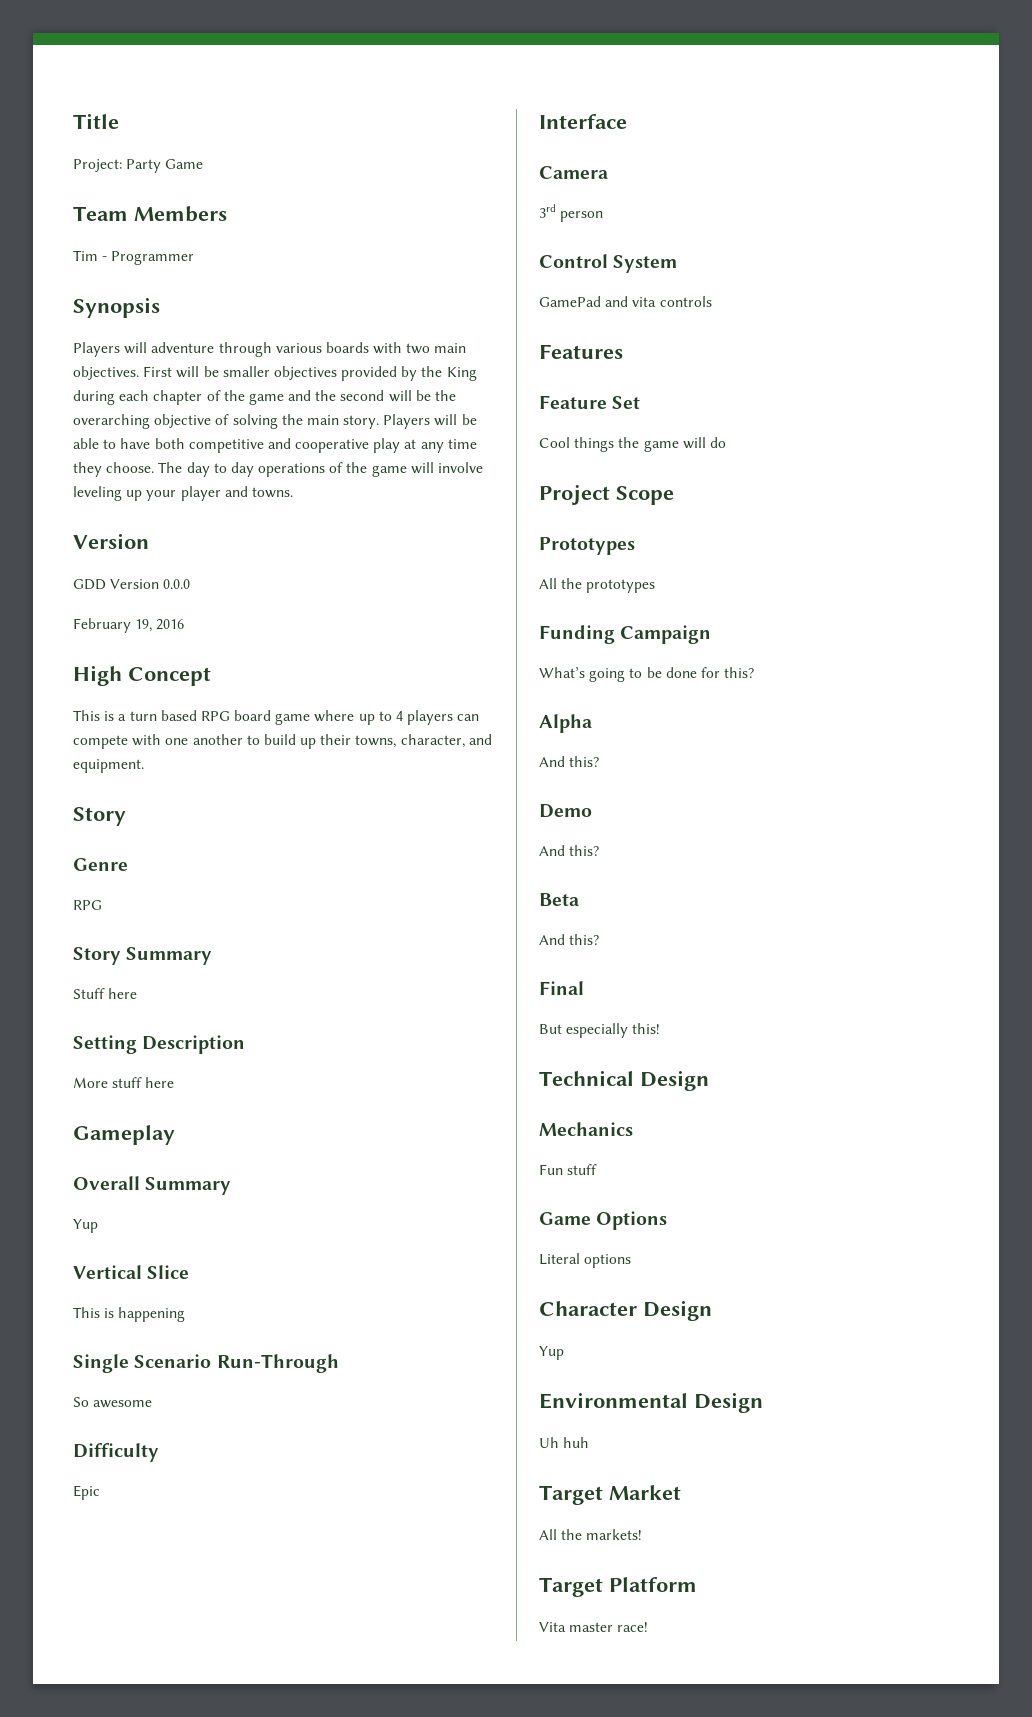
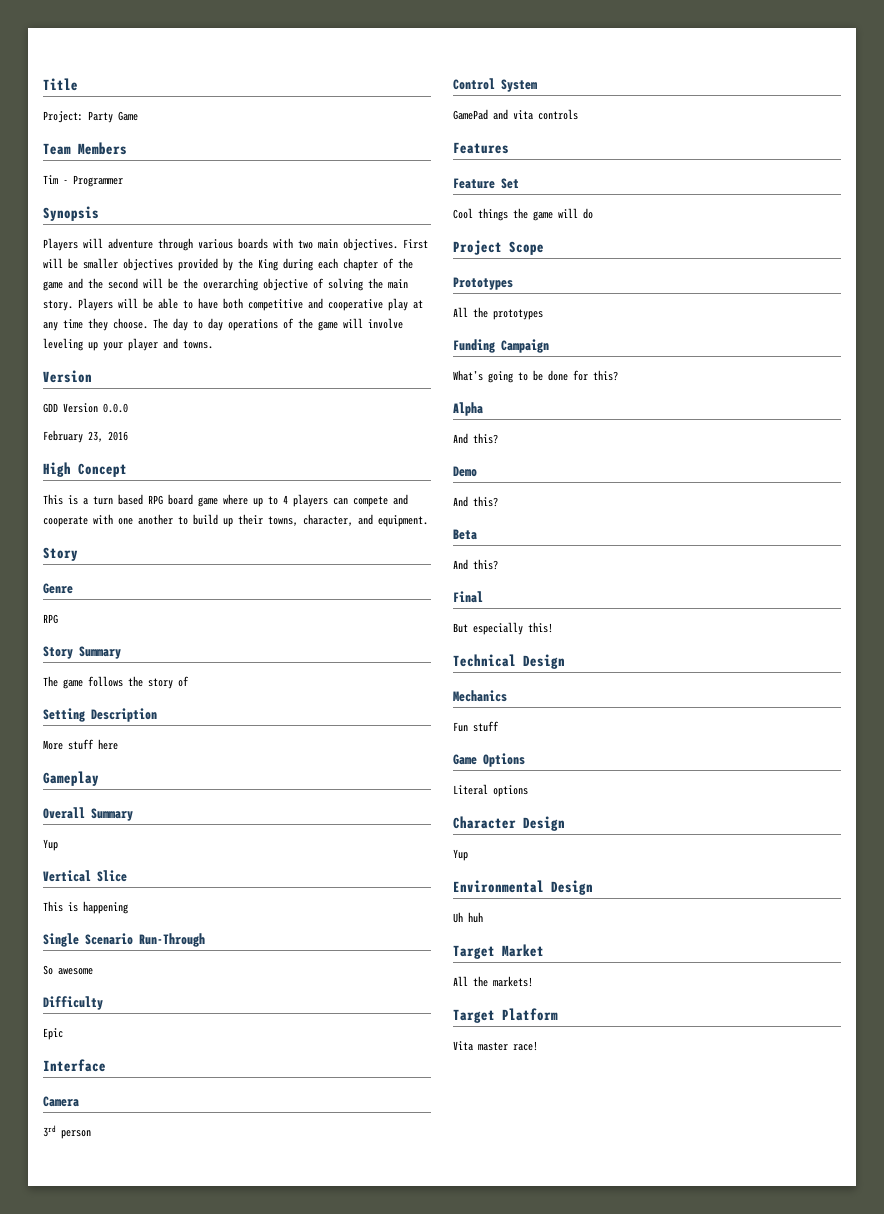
- February 19, 2016
+ February 23, 2016
- This is a turn based RPG board game where up to 4 players can compete with one another to build up their towns, character, and equipment.
+ This is a turn based RPG board game where up to 4 players can compete and cooperate with one another to build up their towns, character, and equipment.
- Stuff here
+ The game follows the story of

